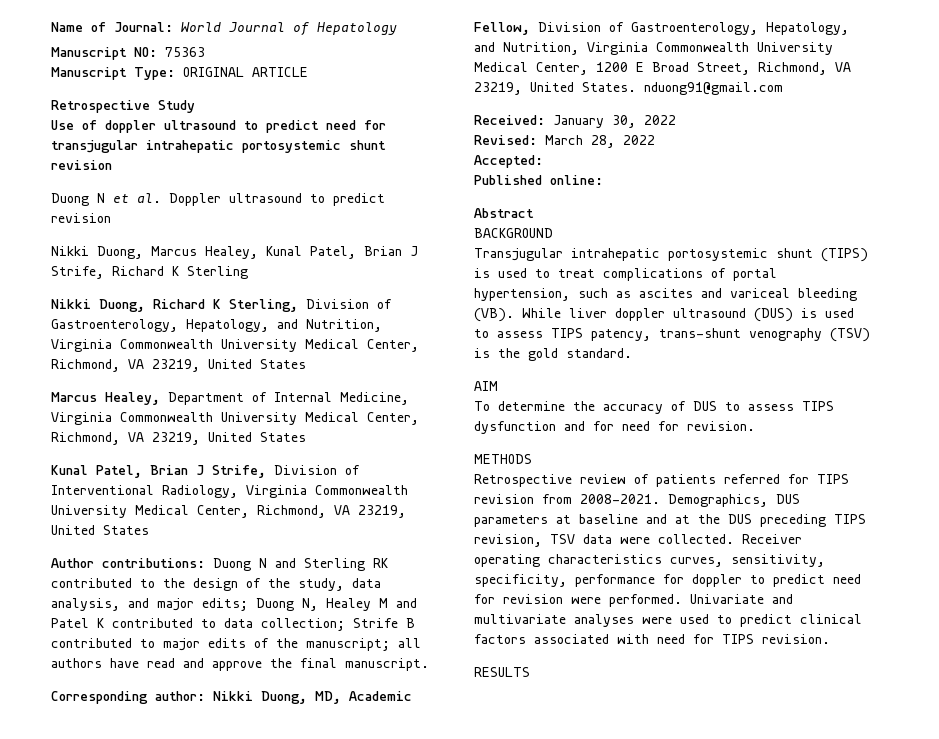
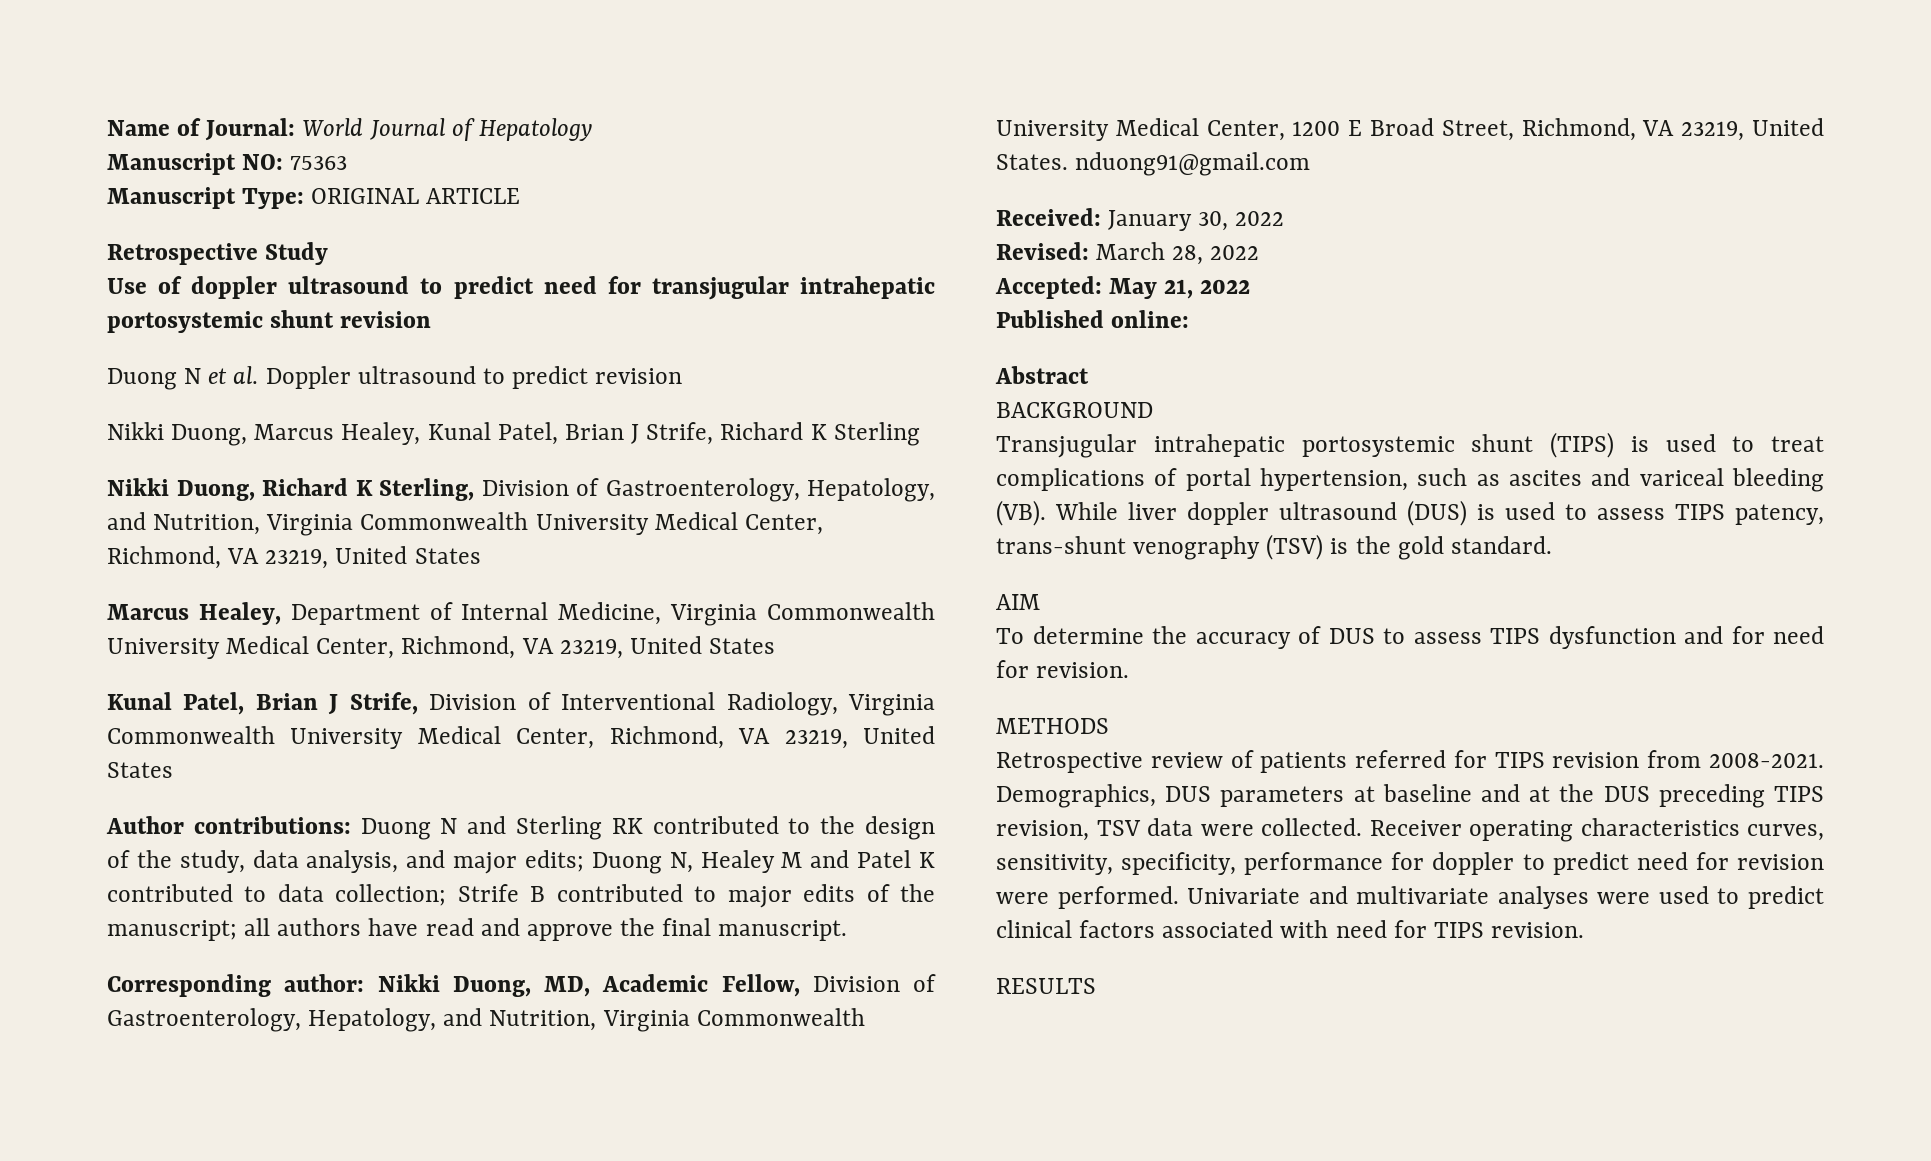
- Accepted:
+ Accepted: May 21, 2022

